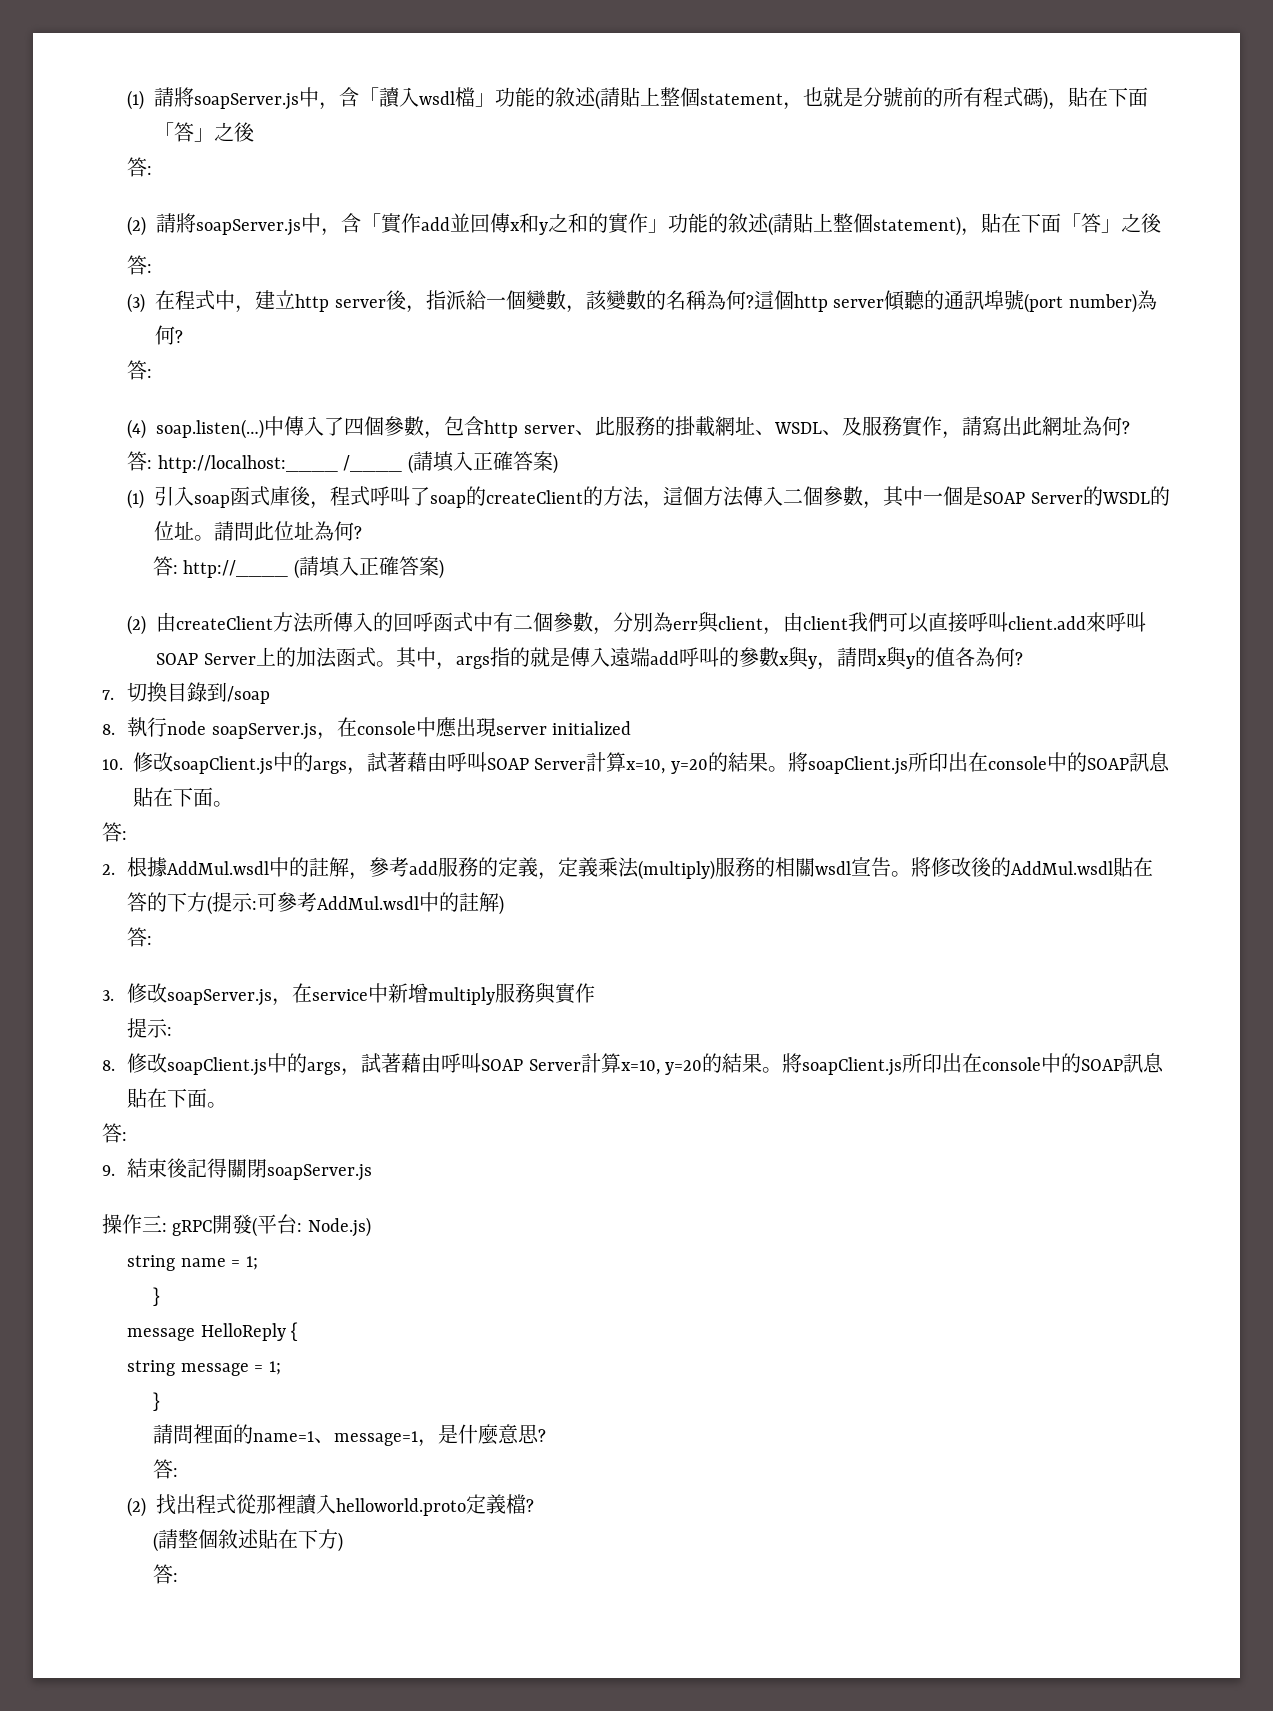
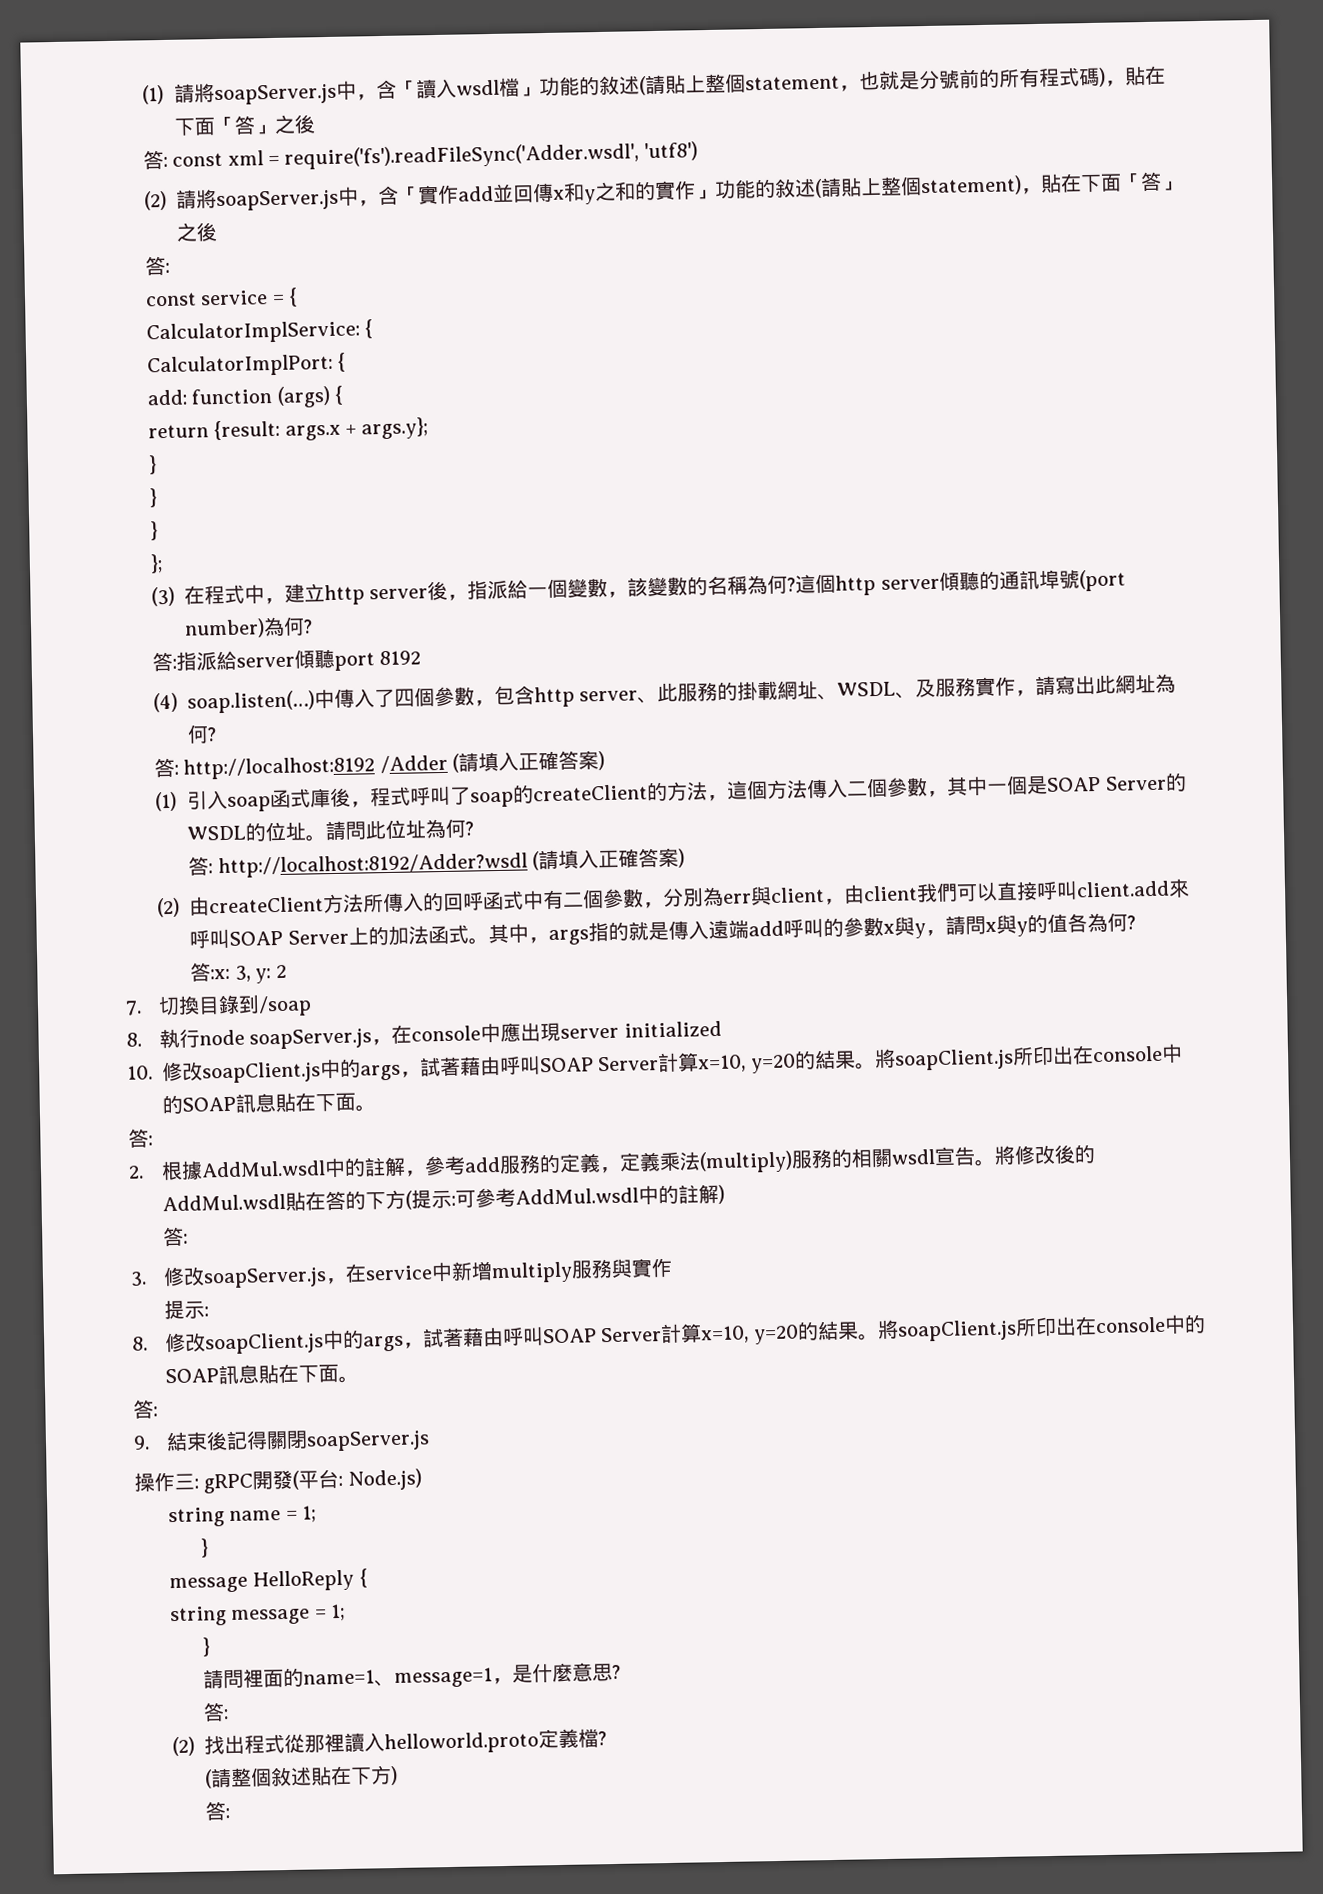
  (1)請將soapServer.js中，含「讀入wsdl檔」功能的敘述(請貼上整個statement，也就是分號前的所有程式碼)，貼在下面「答」之後
- 答:
+ 答: const xml = require('fs').readFileSync('Adder.wsdl', 'utf8')
+ const service = {
+ CalculatorImplService: {
+ CalculatorImplPort: {
+ add: function (args) {
+ return {result: args.x + args.y};
+ }
+ }
+ }
+ };
  這個http server傾聽的通訊埠號(port number)為何?
- 答:
+ 答:指派給server傾聽port 8192
- 答: http://localhost:____ /____ (請填入正確答案)
+ 答: http://localhost:8192 /Adder (請填入正確答案)
- 答: http://____ (請填入正確答案)
+ 答: http://localhost:8192/Adder?wsdl (請填入正確答案)
+ 答:x: 3, y: 2

